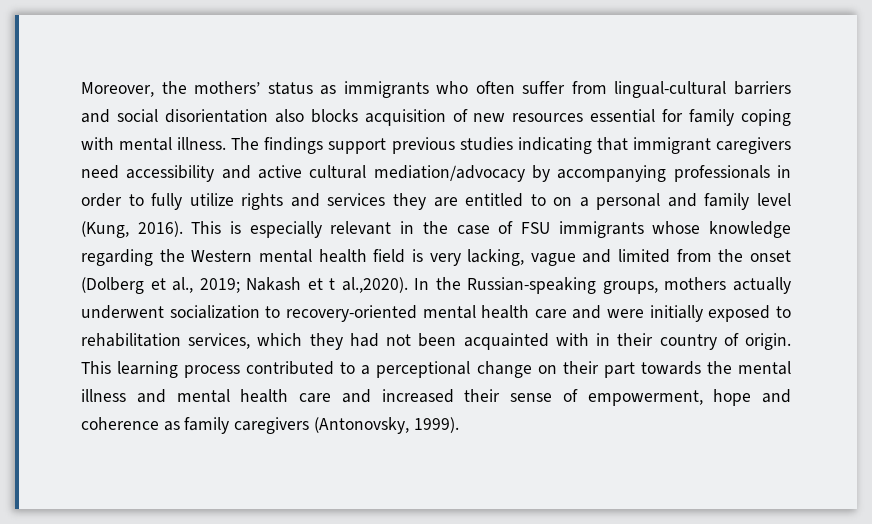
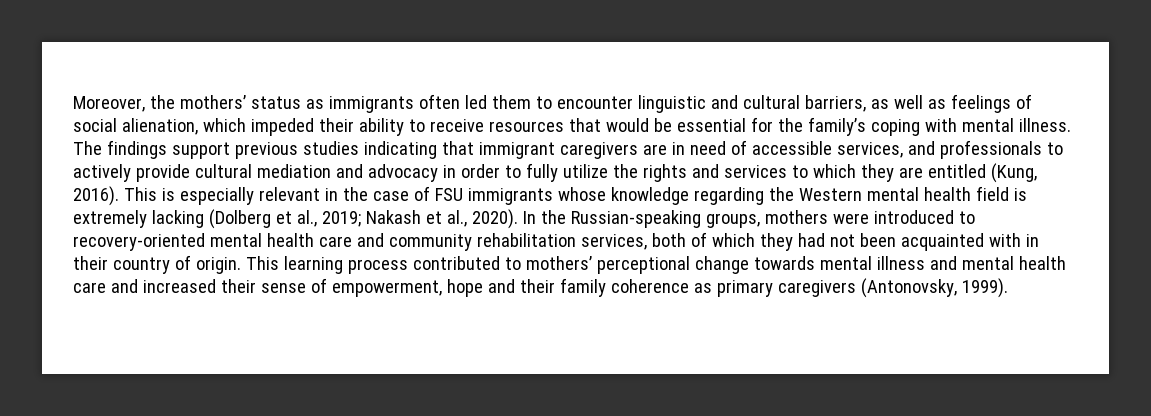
- Moreover, the mothers’ status as immigrants who often suffer from lingual-cultural barriers and social disorientation also blocks acquisition of new resources essential for family coping with mental illness.
+ Moreover, the mothers’ status as immigrants often led them to encounter linguistic and cultural barriers, as well as feelings of social alienation, which impeded their ability to receive resources that would be essential for the family’s coping with mental illness.
- The findings support previous studies indicating that immigrant caregivers need accessibility and active cultural mediation/advocacy by accompanying professionals in order to fully utilize rights and services they are entitled to on a personal and family level (Kung, 2016).
+ The findings support previous studies indicating that immigrant caregivers are in need of accessible services, and professionals to actively provide cultural mediation and advocacy in order to fully utilize the rights and services to which they are entitled (Kung, 2016).
- This is especially relevant in the case of FSU immigrants whose knowledge regarding the Western mental health field is very lacking, vague and limited from the onset (Dolberg et al., 2019; Nakash et t al.,2020). In the Russian-speaking groups, mothers actually underwent socialization to recovery-oriented mental health care and were initially exposed to rehabilitation services, which they had not been acquainted with in their country of origin.
+ This is especially relevant in the case of FSU immigrants whose knowledge regarding the Western mental health field is extremely lacking (Dolberg et al., 2019; Nakash et al., 2020). In the Russian-speaking groups, mothers were introduced to recovery-oriented mental health care and community rehabilitation services, both of which they had not been acquainted with in their country of origin.
- This learning process contributed to a perceptional change on their part towards the mental illness and mental health care and increased their sense of empowerment, hope and coherence as family caregivers (Antonovsky, 1999).
+ This learning process contributed to mothers’ perceptional change towards mental illness and mental health care and increased their sense of empowerment, hope and their family coherence as primary caregivers (Antonovsky, 1999).

